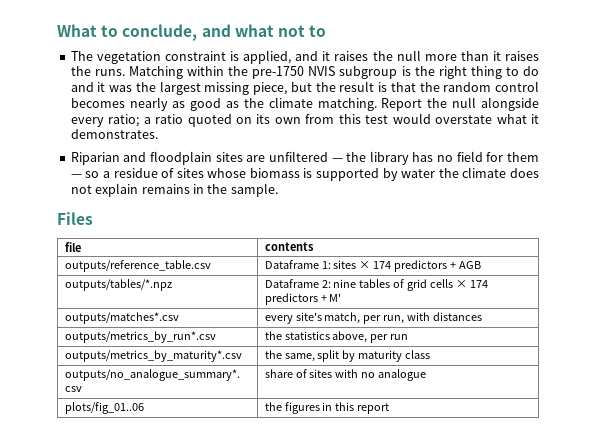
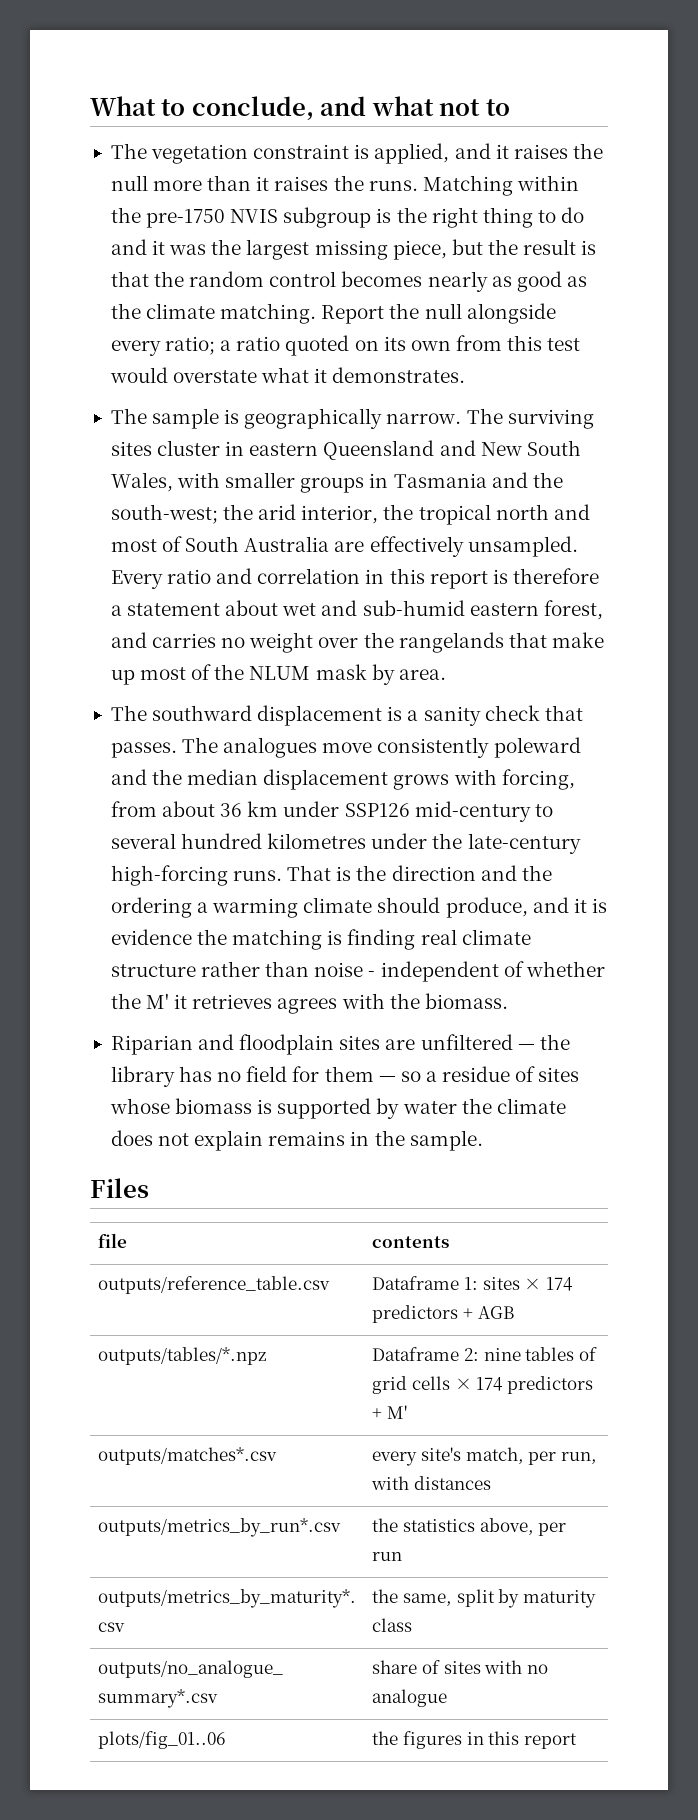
+ The sample is geographically narrow. The surviving sites cluster in eastern Queensland and New South Wales, with smaller groups in Tasmania and the south-west; the arid interior, the tropical north and most of South Australia are effectively unsampled. Every ratio and correlation in this report is therefore a statement about wet and sub-humid eastern forest, and carries no weight over the rangelands that make up most of the NLUM mask by area.
+ The southward displacement is a sanity check that passes. The analogues move consistently poleward and the median displacement grows with forcing, from about 36 km under SSP126 mid-century to several hundred kilometres under the late-century high-forcing runs. That is the direction and the ordering a warming climate should produce, and it is evidence the matching is finding real climate structure rather than noise - independent of whether the M' it retrieves agrees with the biomass.

